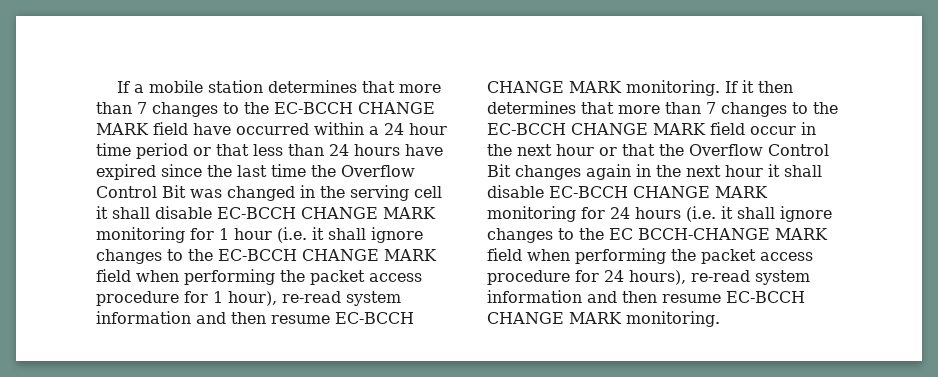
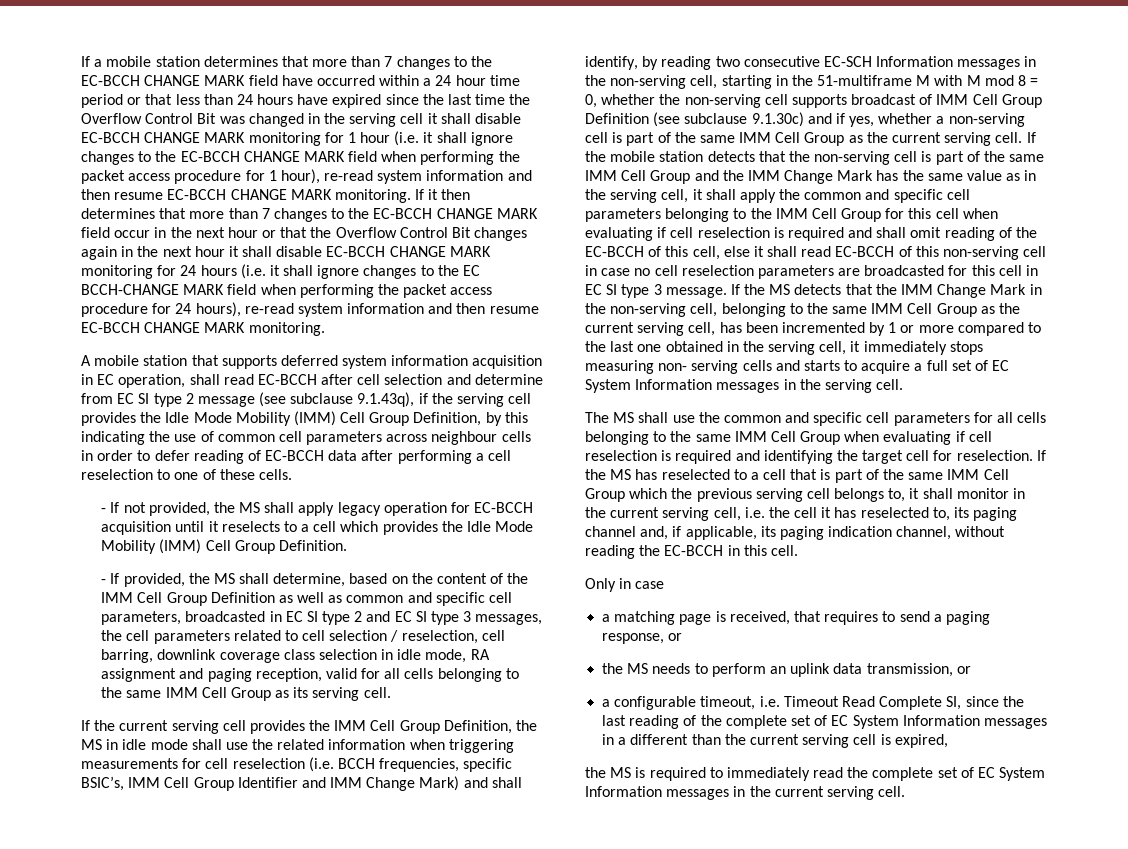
+ A mobile station that supports deferred system information acquisition in EC operation, shall read EC-BCCH after cell selection and determine from EC SI type 2 message (see subclause 9.1.43q), if the serving cell provides the Idle Mode Mobility (IMM) Cell Group Definition, by this indicating the use of common cell parameters across neighbour cells in order to defer reading of EC-BCCH data after performing a cell reselection to one of these cells.
+ - If not provided, the MS shall apply legacy operation for EC-BCCH acquisition until it reselects to a cell which provides the Idle Mode Mobility (IMM) Cell Group Definition.
+ - If provided, the MS shall determine, based on the content of the IMM Cell Group Definition as well as common and specific cell parameters, broadcasted in EC SI type 2 and EC SI type 3 messages, the cell parameters related to cell selection / reselection, cell barring, downlink coverage class selection in idle mode, RA assignment and paging reception, valid for all cells belonging to the same IMM Cell Group as its serving cell.
+ If the current serving cell provides the IMM Cell Group Definition, the MS in idle mode shall use the related information when triggering measurements for cell reselection (i.e. BCCH frequencies, specific BSIC’s, IMM Cell Group Identifier and IMM Change Mark) and shall identify, by reading two consecutive EC-SCH Information messages in the non-serving cell, starting in the 51-multiframe M with M mod 8 = 0, whether the non-serving cell supports broadcast of IMM Cell Group Definition (see subclause 9.1.30c) and if yes, whether a non-serving cell is part of the same IMM Cell Group as the current serving cell. If the mobile station detects that the non-serving cell is part of the same IMM Cell Group and the IMM Change Mark has the same value as in the serving cell, it shall apply the common and specific cell parameters belonging to the IMM Cell Group for this cell when evaluating if cell reselection is required and shall omit reading of the EC-BCCH of this cell, else it shall read EC-BCCH of this non-serving cell in case no cell reselection parameters are broadcasted for this cell in EC SI type 3 message. If the MS detects that the IMM Change Mark in the non-serving cell, belonging to the same IMM Cell Group as the current serving cell, has been incremented by 1 or more compared to the last one obtained in the serving cell, it immediately stops measuring non- serving cells and starts to acquire a full set of EC System Information messages in the serving cell.
+ The MS shall use the common and specific cell parameters for all cells belonging to the same IMM Cell Group when evaluating if cell reselection is required and identifying the target cell for reselection. If the MS has reselected to a cell that is part of the same IMM Cell Group which the previous serving cell belongs to, it shall monitor in the current serving cell, i.e. the cell it has reselected to, its paging channel and, if applicable, its paging indication channel, without reading the EC-BCCH in this cell.
+ Only in case
+ a matching page is received, that requires to send a paging response, or
+ the MS needs to perform an uplink data transmission, or
+ a configurable timeout, i.e. Timeout Read Complete SI, since the last reading of the complete set of EC System Information messages in a different than the current serving cell is expired,
+ the MS is required to immediately read the complete set of EC System Information messages in the current serving cell.

